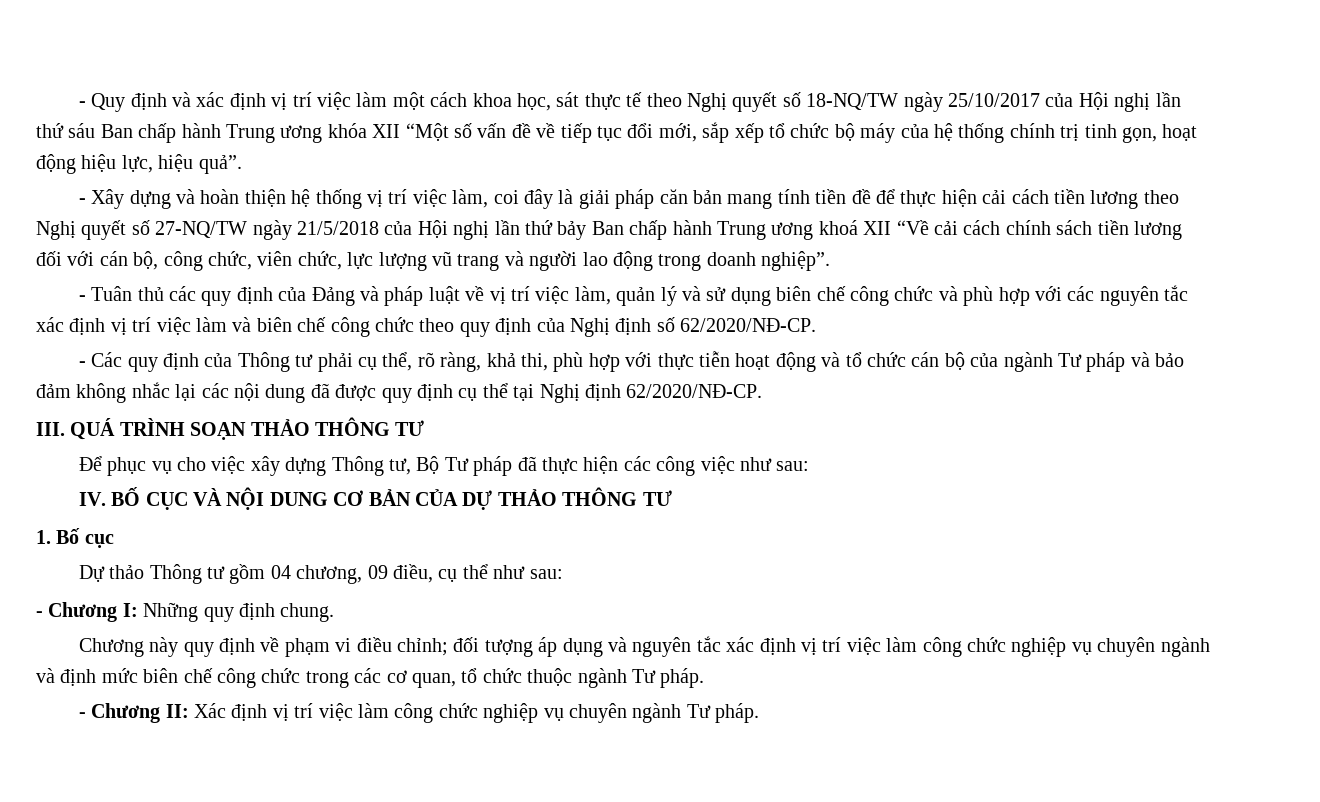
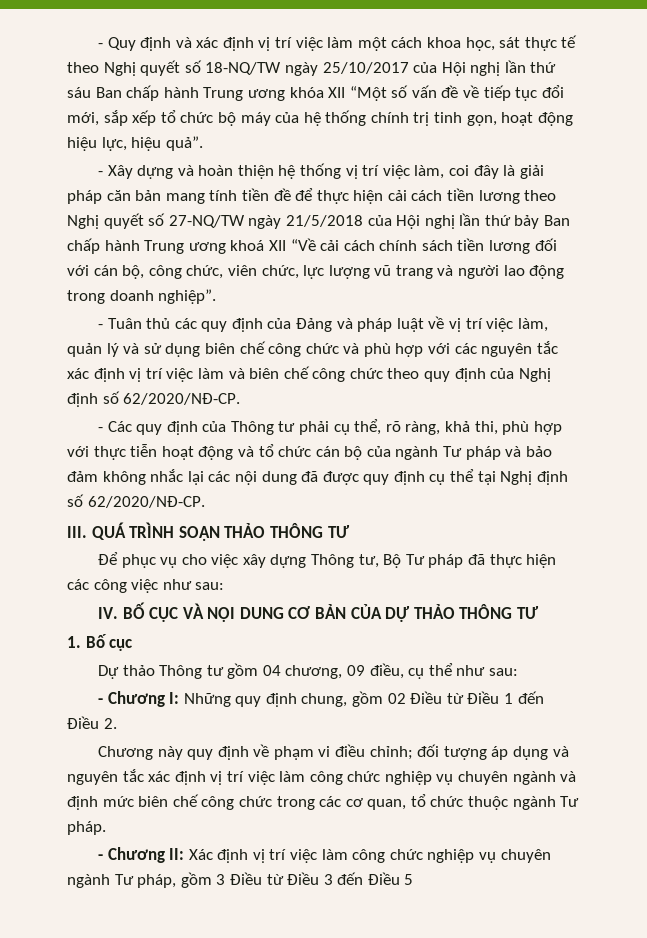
- - Các quy định của Thông tư phải cụ thể, rõ ràng, khả thi, phù hợp với thực tiễn hoạt động và tổ chức cán bộ của ngành Tư pháp và bảo đảm không nhắc lại các nội dung đã được quy định cụ thể tại Nghị định 62/2020/NĐ-CP.
+ - Các quy định của Thông tư phải cụ thể, rõ ràng, khả thi, phù hợp với thực tiễn hoạt động và tổ chức cán bộ của ngành Tư pháp và bảo đảm không nhắc lại các nội dung đã được quy định cụ thể tại Nghị định số 62/2020/NĐ-CP.
- - Chương I: Những quy định chung.
+ - Chương I: Những quy định chung, gồm 02 Điều từ Điều 1 đến Điều 2.
- - Chương II: Xác định vị trí việc làm công chức nghiệp vụ chuyên ngành Tư pháp.
+ - Chương II: Xác định vị trí việc làm công chức nghiệp vụ chuyên ngành Tư pháp, gồm 3 Điều từ Điều 3 đến Điều 5

